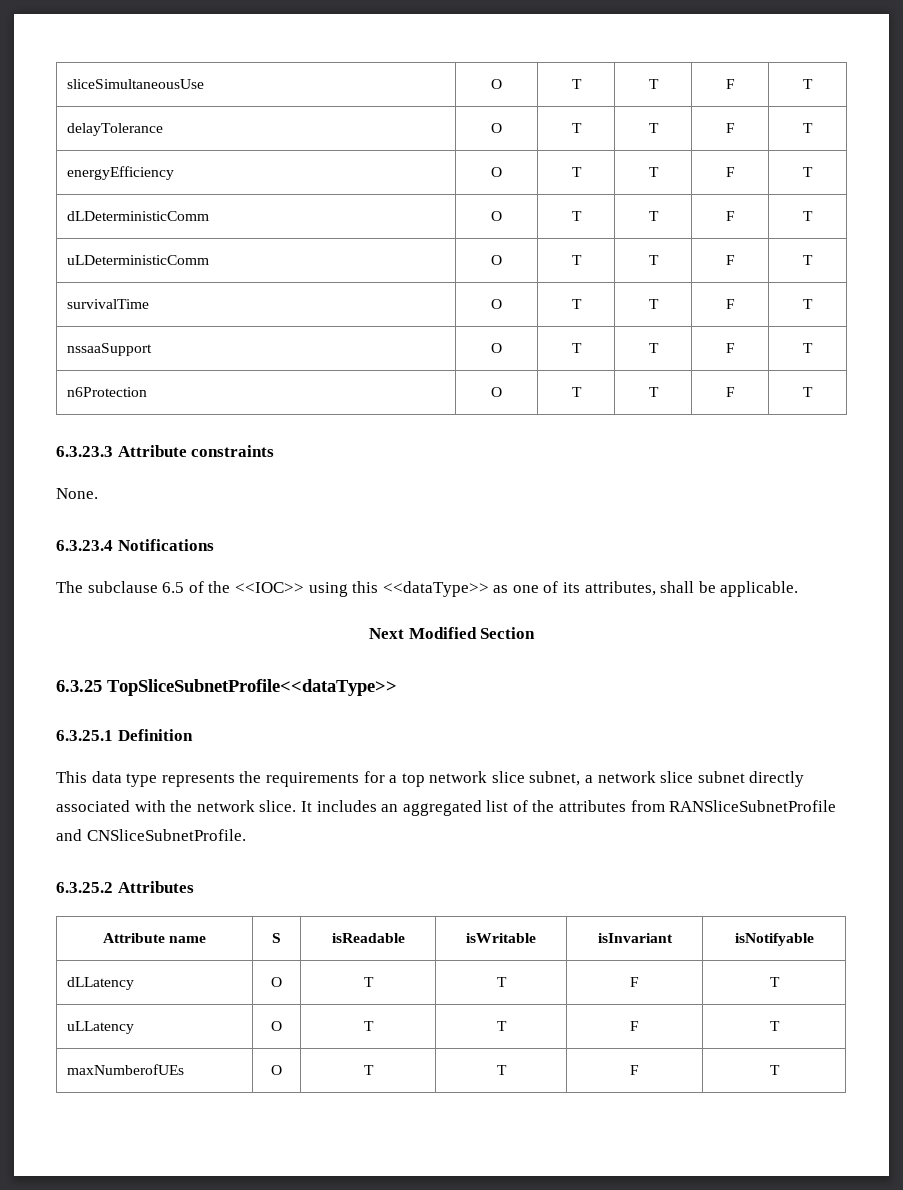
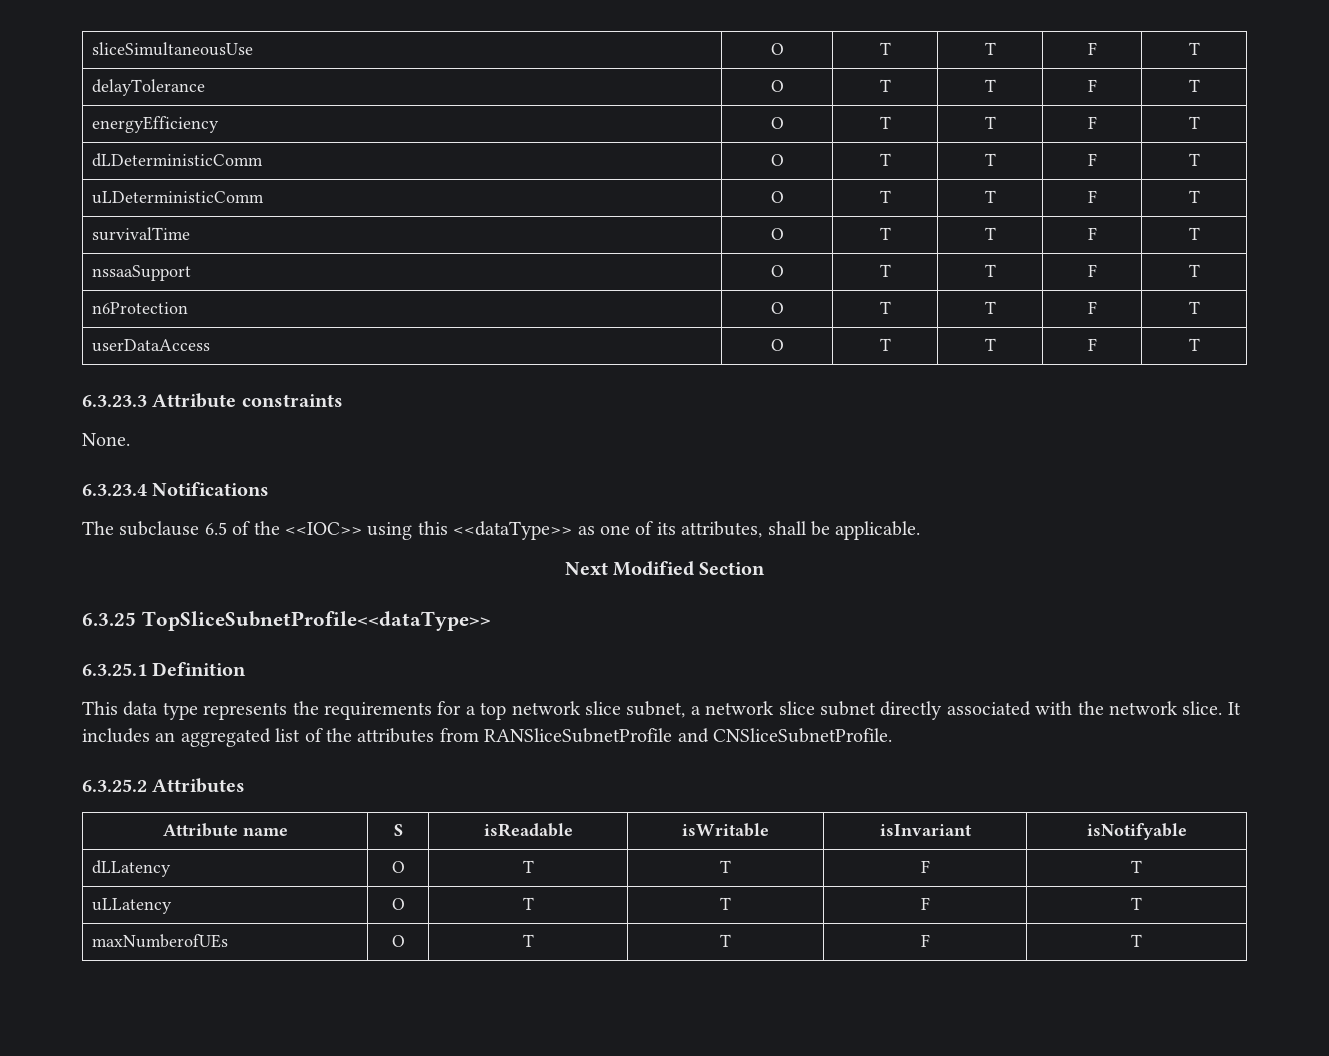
+ userDataAccess | O | T | T | F | T

